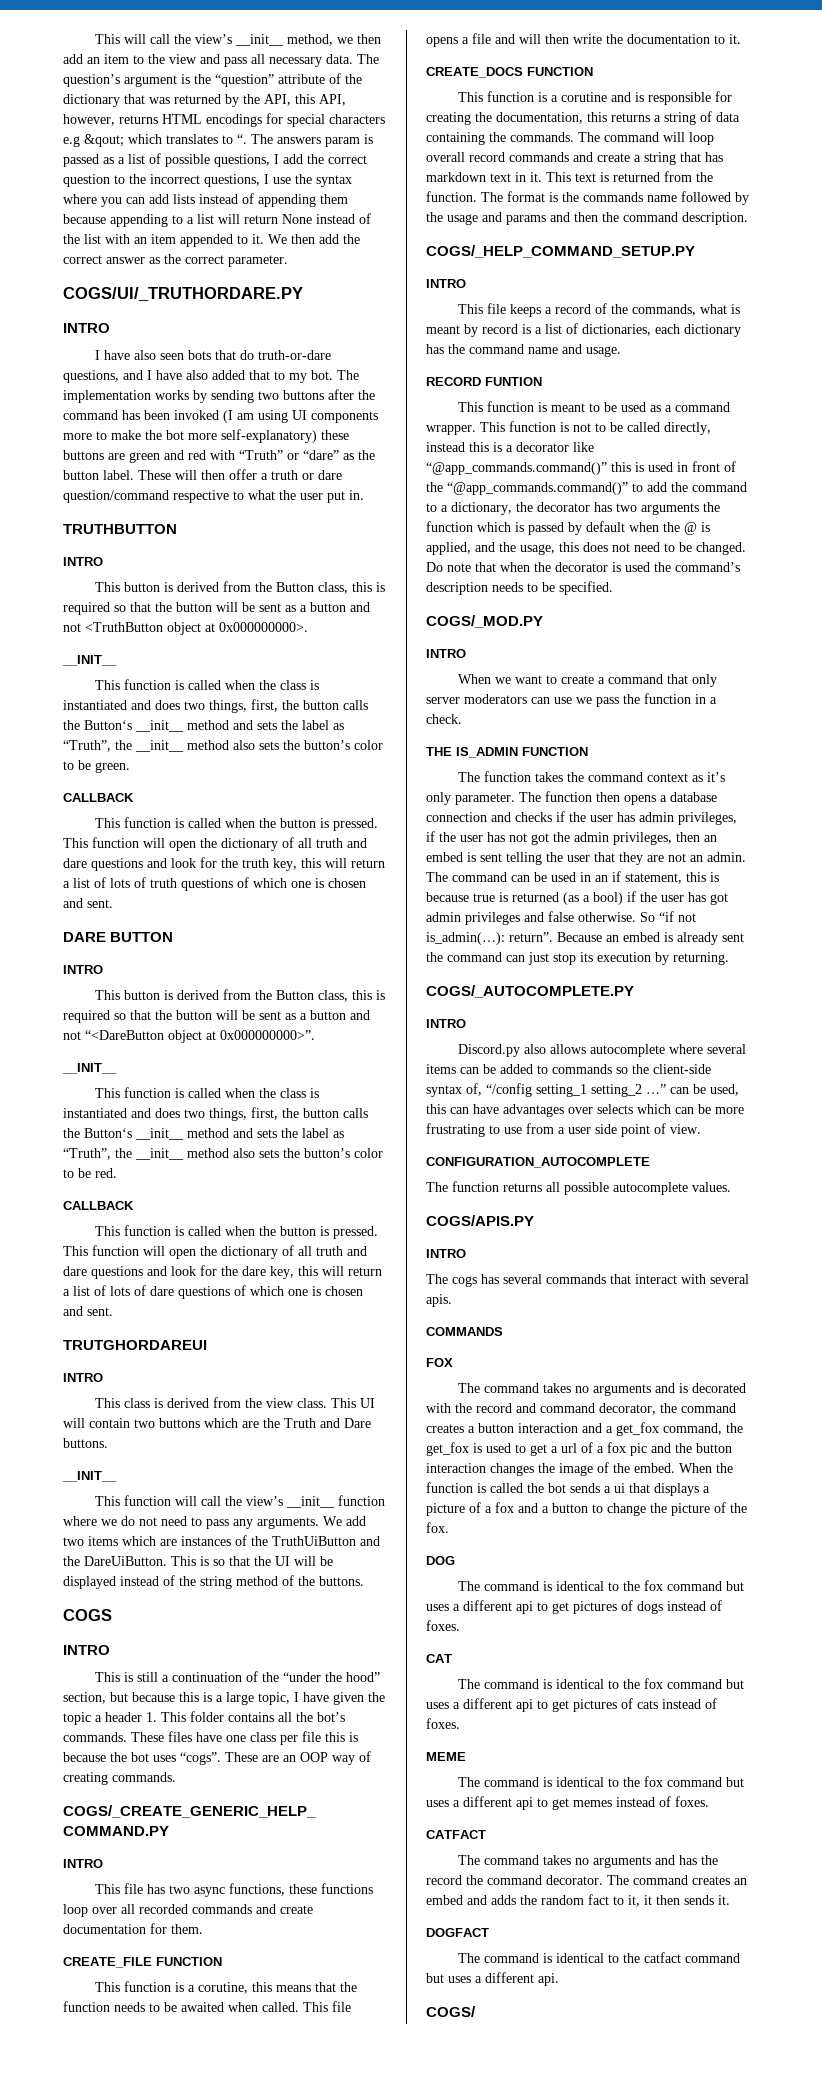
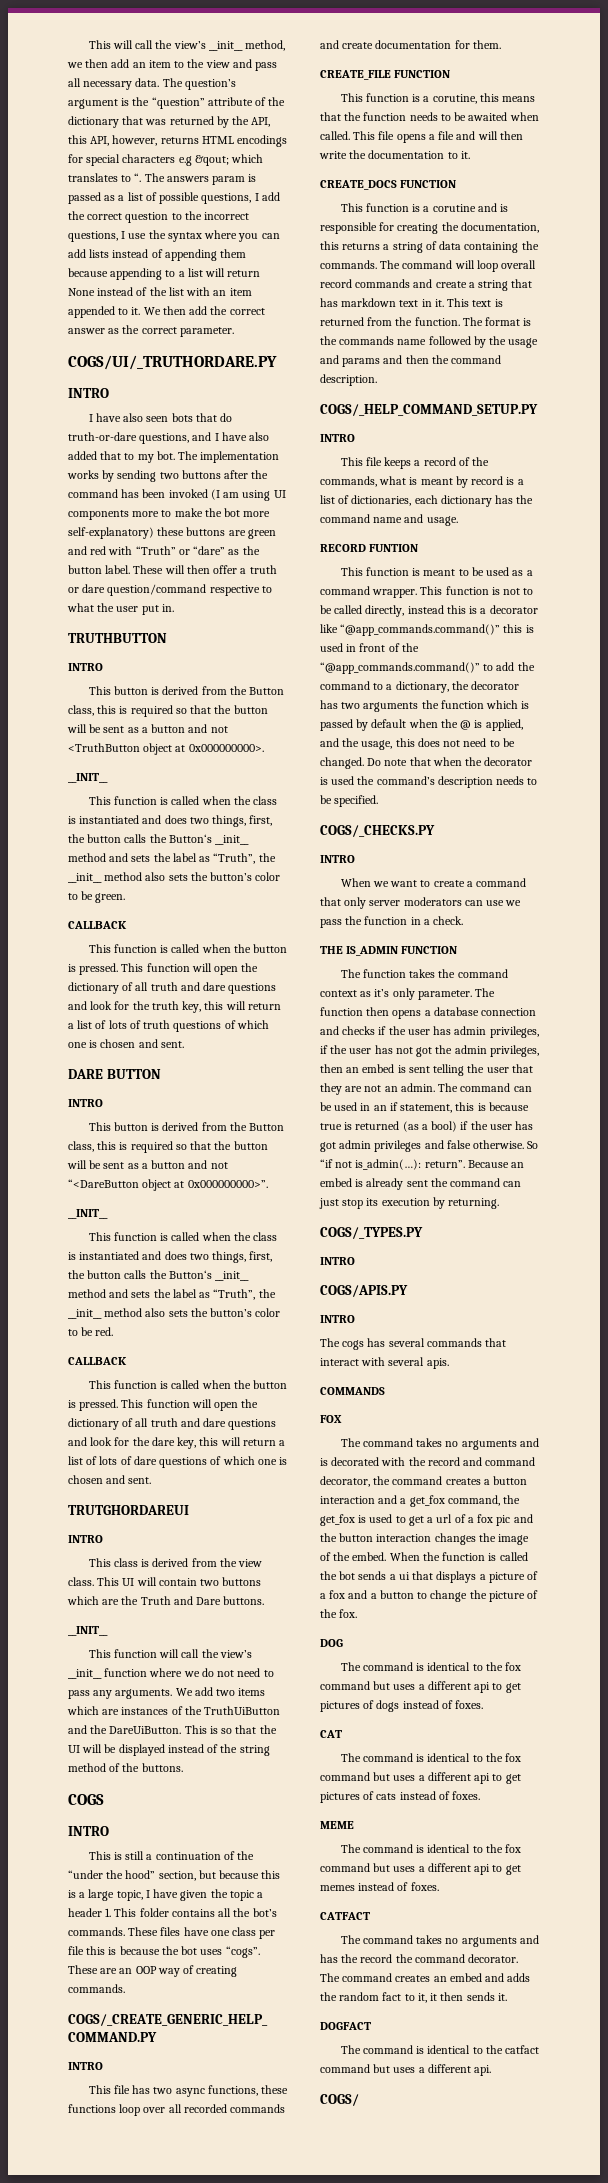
- COGS/_MOD.PY
+ COGS/_CHECKS.PY
- COGS/_AUTOCOMPLETE.PY
+ COGS/_TYPES.PY
  INTRO
- Discord.py also allows autocomplete where several items can be added to commands so the client-side syntax of, “/config setting_1 setting_2 …” can be used, this can have advantages over selects which can be more frustrating to use from a user side point of view.
- CONFIGURATION_AUTOCOMPLETE
- The function returns all possible autocomplete values.

